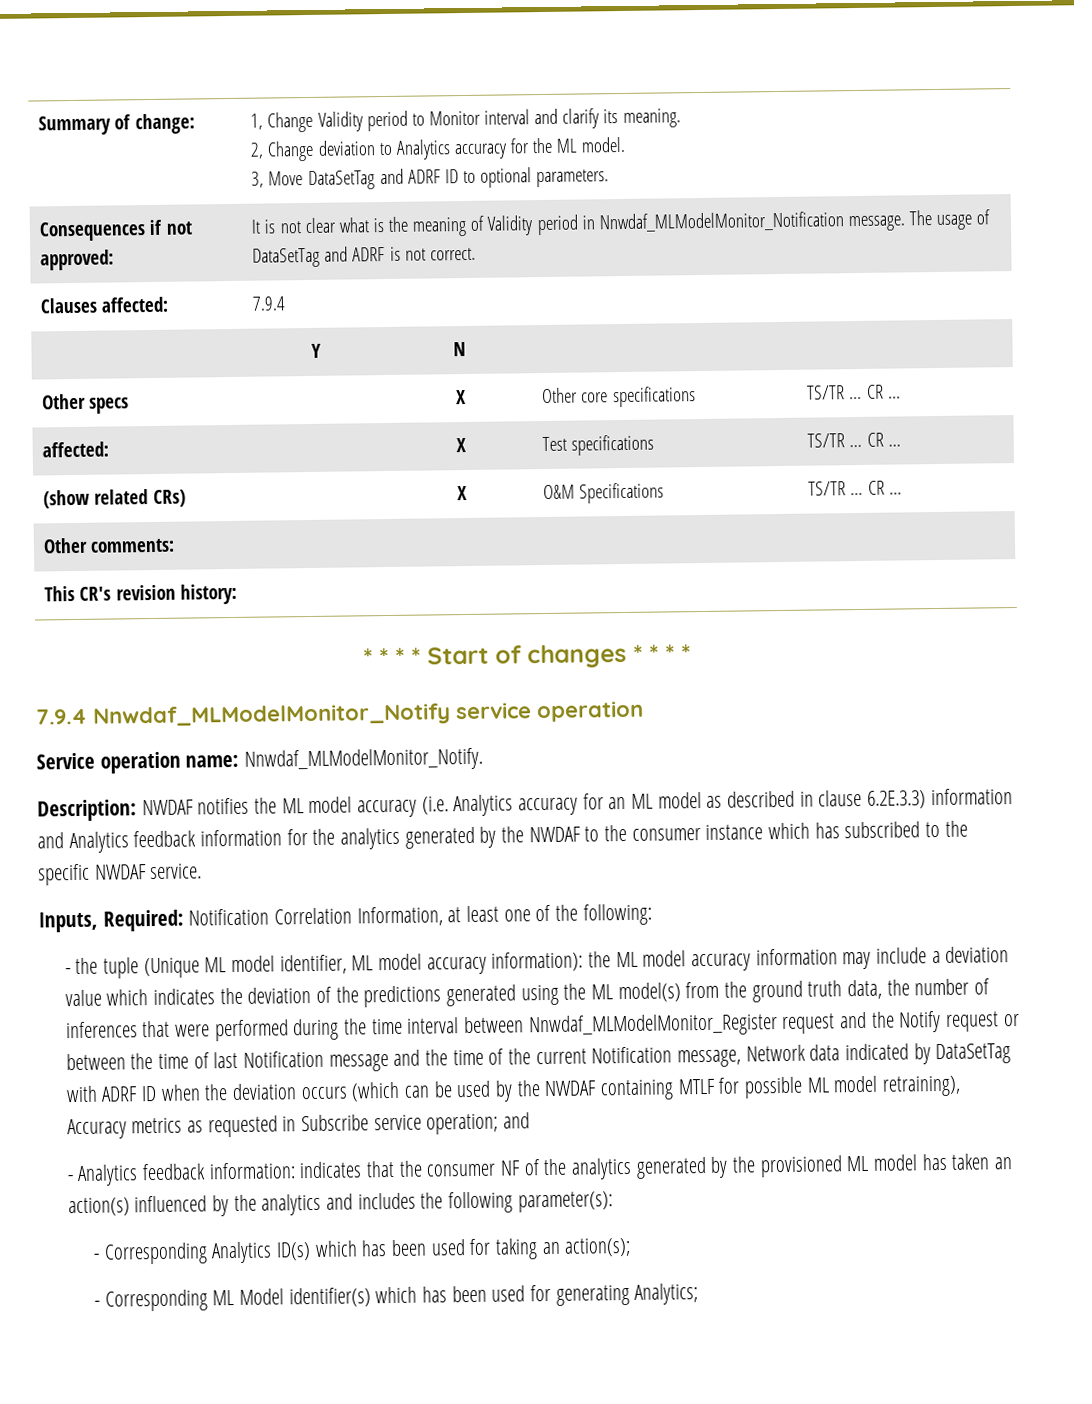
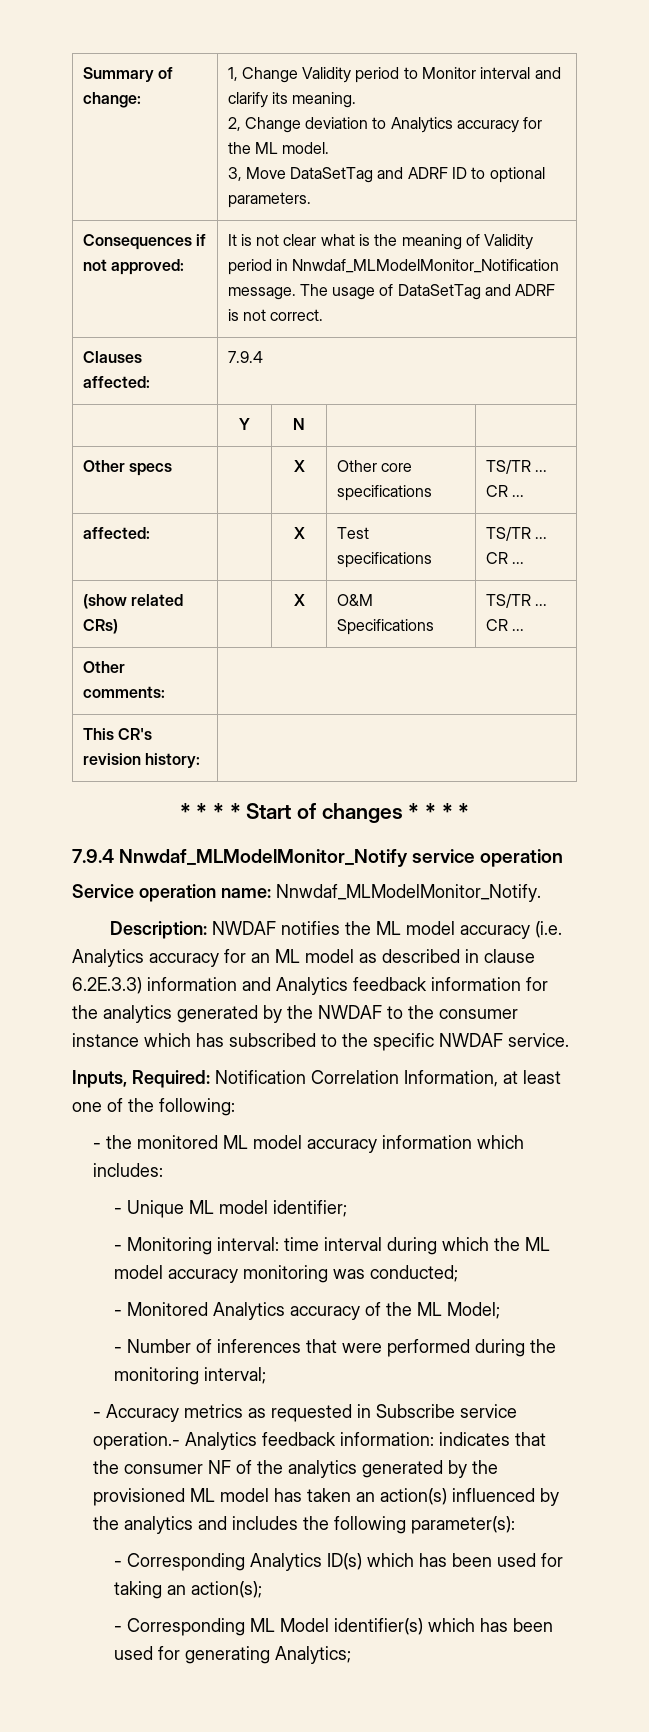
- - the tuple (Unique ML model identifier, ML model accuracy information): the ML model accuracy information may include a deviation value which indicates the deviation of the predictions generated using the ML model(s) from the ground truth data, the number of inferences that were performed during the time interval between Nnwdaf_MLModelMonitor_Register request and the Notify request or between the time of last Notification message and the time of the current Notification message, Network data indicated by DataSetTag with ADRF ID when the deviation occurs (which can be used by the NWDAF containing MTLF for possible ML model retraining), Accuracy metrics as requested in Subscribe service operation; and
- - Analytics feedback information: indicates that the consumer NF of the analytics generated by the provisioned ML model has taken an action(s) influenced by the analytics and includes the following parameter(s):
+ - the monitored ML model accuracy information which includes:
+ - Unique ML model identifier;
+ - Monitoring interval: time interval during which the ML model accuracy monitoring was conducted;
+ - Monitored Analytics accuracy of the ML Model;
+ - Number of inferences that were performed during the monitoring interval;
+ - Accuracy metrics as requested in Subscribe service operation.- Analytics feedback information: indicates that the consumer NF of the analytics generated by the provisioned ML model has taken an action(s) influenced by the analytics and includes the following parameter(s):

